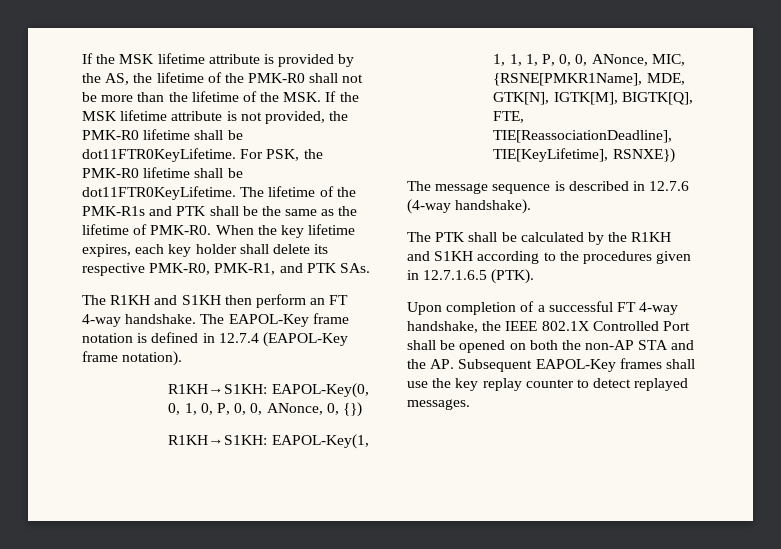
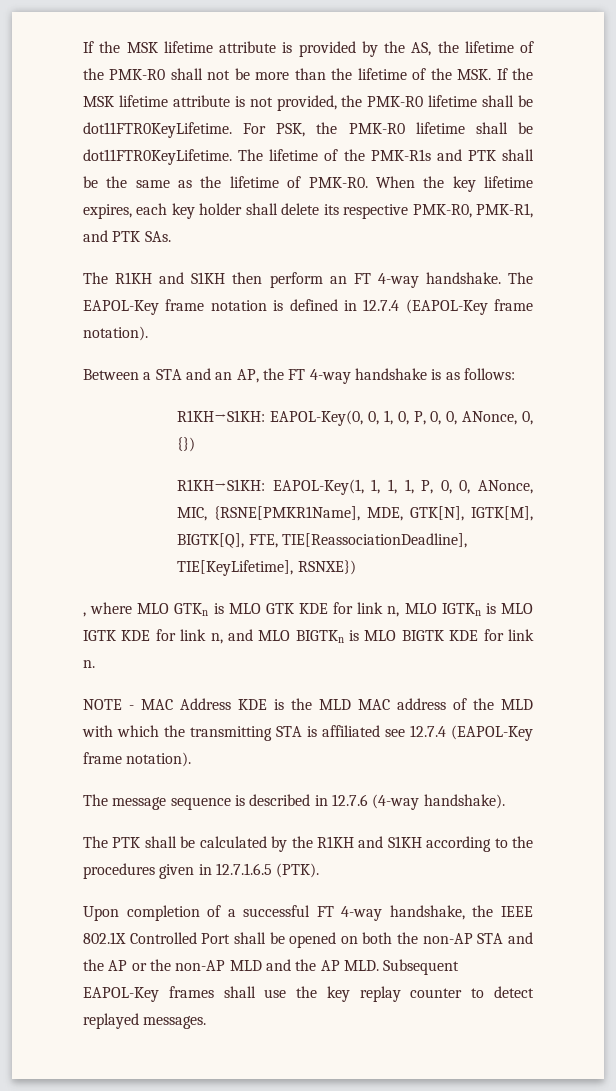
+ Between a STA and an AP, the FT 4-way handshake is as follows:
+ , where MLO GTKn is MLO GTK KDE for link n, MLO IGTKn is MLO IGTK KDE for link n, and MLO BIGTKn is MLO BIGTK KDE for link n.
+ NOTE - MAC Address KDE is the MLD MAC address of the MLD with which the transmitting STA is affiliated see 12.7.4 (EAPOL-Key frame notation).
- Upon completion of a successful FT 4-way handshake, the IEEE 802.1X Controlled Port shall be opened on both the non-AP STA and the AP. Subsequent EAPOL-Key frames shall use the key replay counter to detect replayed messages.
+ Upon completion of a successful FT 4-way handshake, the IEEE 802.1X Controlled Port shall be opened on both the non-AP STA and the AP or the non-AP MLD and the AP MLD. Subsequent EAPOL-Key frames shall use the key replay counter to detect replayed messages.

